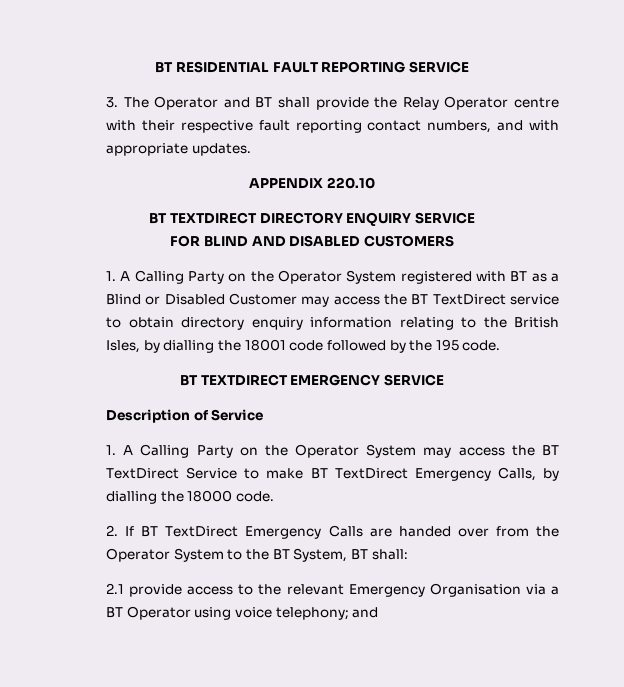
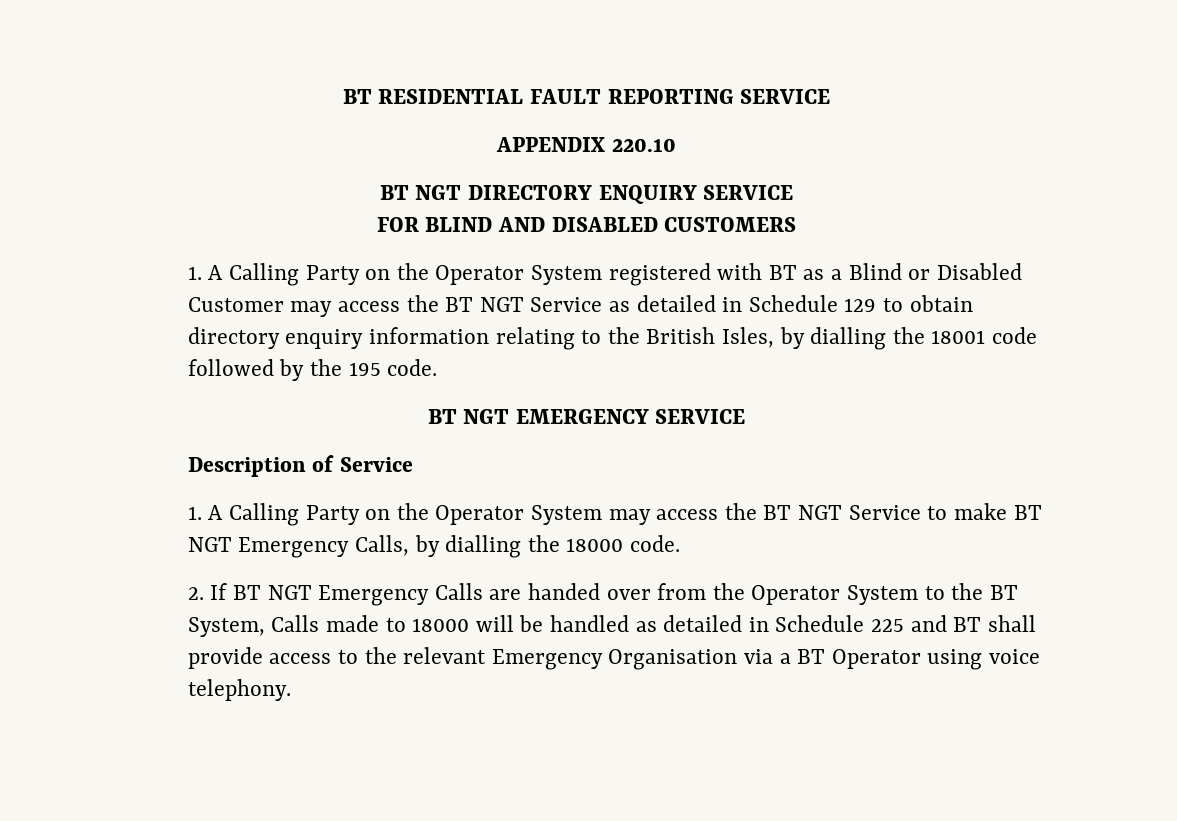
- 3. The Operator and BT shall provide the Relay Operator centre with their respective fault reporting contact numbers, and with appropriate updates.
- BT TEXTDIRECT DIRECTORY ENQUIRY SERVICE
+ BT NGT DIRECTORY ENQUIRY SERVICE
- 1. A Calling Party on the Operator System registered with BT as a Blind or Disabled Customer may access the BT TextDirect service to obtain directory enquiry information relating to the British Isles, by dialling the 18001 code followed by the 195 code.
+ 1. A Calling Party on the Operator System registered with BT as a Blind or Disabled Customer may access the BT NGT Service as detailed in Schedule 129 to obtain directory enquiry information relating to the British Isles, by dialling the 18001 code followed by the 195 code.
- BT TEXTDIRECT EMERGENCY SERVICE
+ BT NGT EMERGENCY SERVICE
- 1. A Calling Party on the Operator System may access the BT TextDirect Service to make BT TextDirect Emergency Calls, by dialling the 18000 code.
+ 1. A Calling Party on the Operator System may access the BT NGT Service to make BT NGT Emergency Calls, by dialling the 18000 code.
- 2. If BT TextDirect Emergency Calls are handed over from the Operator System to the BT System, BT shall:
- 2.1 provide access to the relevant Emergency Organisation via a BT Operator using voice telephony; and
+ 2. If BT NGT Emergency Calls are handed over from the Operator System to the BT System, Calls made to 18000 will be handled as detailed in Schedule 225 and BT shall provide access to the relevant Emergency Organisation via a BT Operator using voice telephony.

